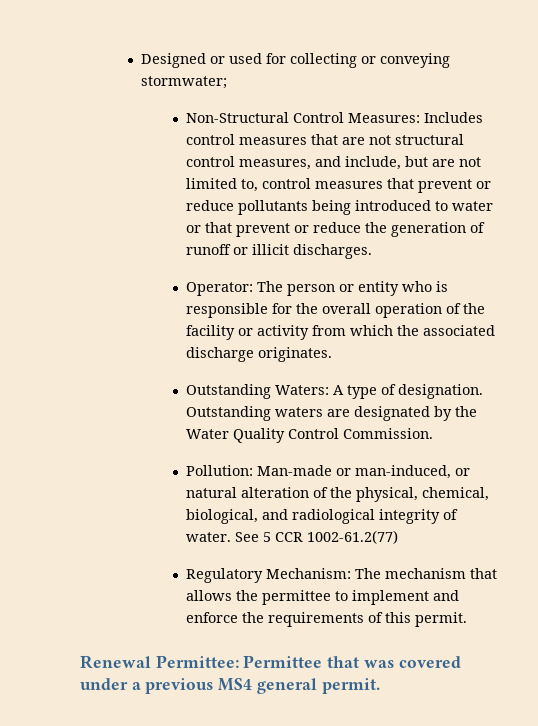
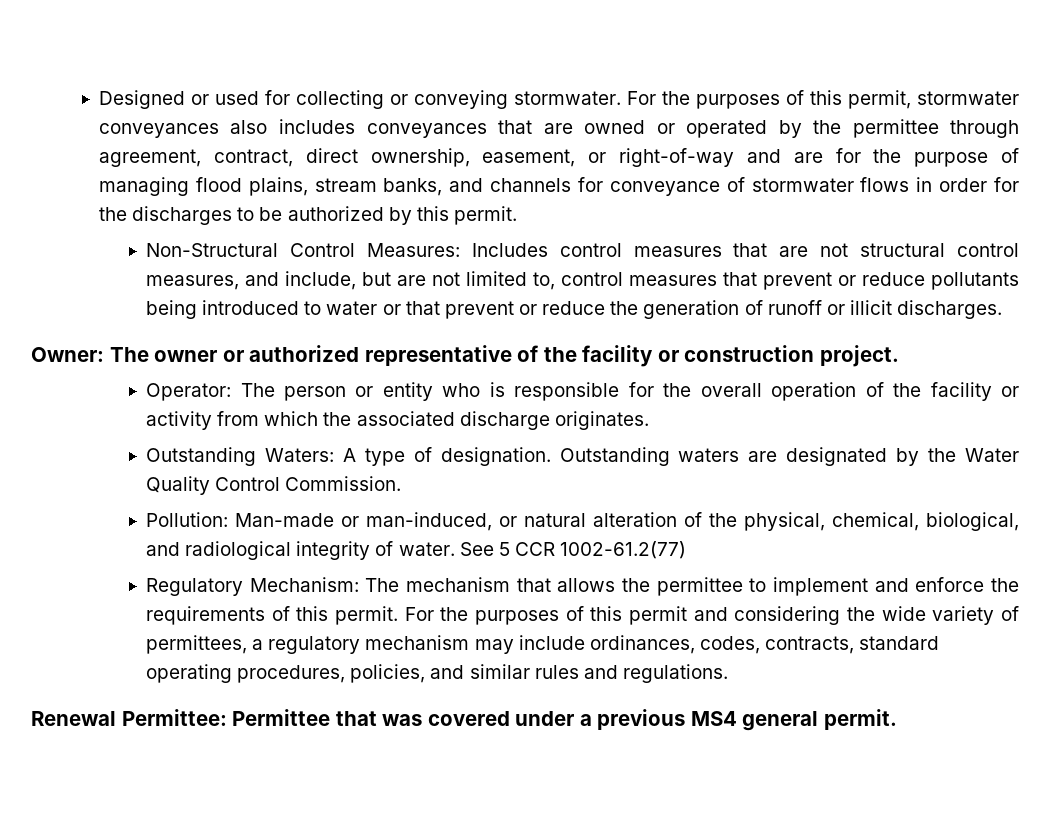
- Designed or used for collecting or conveying stormwater;
+ Designed or used for collecting or conveying stormwater. For the purposes of this permit, stormwater conveyances also includes conveyances that are owned or operated by the permittee through agreement, contract, direct ownership, easement, or right-of-way and are for the purpose of managing flood plains, stream banks, and channels for conveyance of stormwater flows in order for the discharges to be authorized by this permit.
+ Owner: The owner or authorized representative of the facility or construction project.
+ For the purposes of this permit and considering the wide variety of permittees, a regulatory mechanism may include ordinances, codes, contracts, standard operating procedures, policies, and similar rules and regulations.

